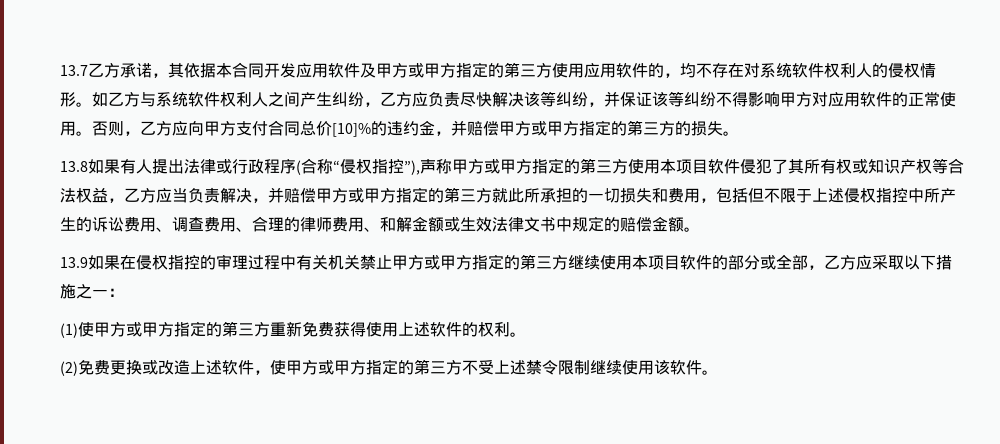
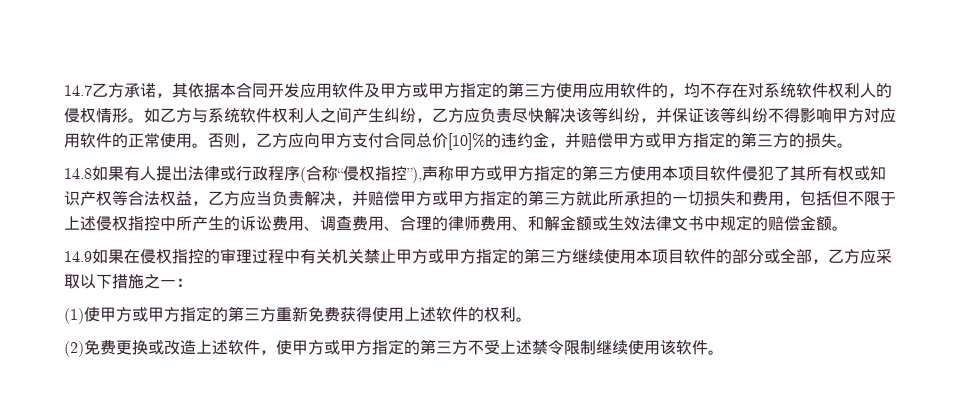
- 13.7乙方承诺，其依据本合同开发应用软件及甲方或甲方指定的第三方使用应用软件的，均不存在对系统软件权利人的侵权情形。
+ 14.7乙方承诺，其依据本合同开发应用软件及甲方或甲方指定的第三方使用应用软件的，均不存在对系统软件权利人的侵权情形。
- 13.8如果有人提出法律或行政程序(合称“侵权指控”),声称甲方或甲方指定的第三方使用本项目软件侵犯了其所有权或知识产权等合法权益，乙方应当负责解决，并赔偿甲方或甲方指定的第三方就此所承担的一切损失和费用，包括但不限于上述侵权指控中所产生的诉讼费用、调查费用、合理的律师费用、和解金额或生效法律文书中规定的赔偿金额。
+ 14.8如果有人提出法律或行政程序(合称“侵权指控”),声称甲方或甲方指定的第三方使用本项目软件侵犯了其所有权或知识产权等合法权益，乙方应当负责解决，并赔偿甲方或甲方指定的第三方就此所承担的一切损失和费用，包括但不限于上述侵权指控中所产生的诉讼费用、调查费用、合理的律师费用、和解金额或生效法律文书中规定的赔偿金额。
- 13.9如果在侵权指控的审理过程中有关机关禁止甲方或甲方指定的第三方继续使用本项目软件的部分或全部，乙方应采取以下措施之一：
+ 14.9如果在侵权指控的审理过程中有关机关禁止甲方或甲方指定的第三方继续使用本项目软件的部分或全部，乙方应采取以下措施之一：

